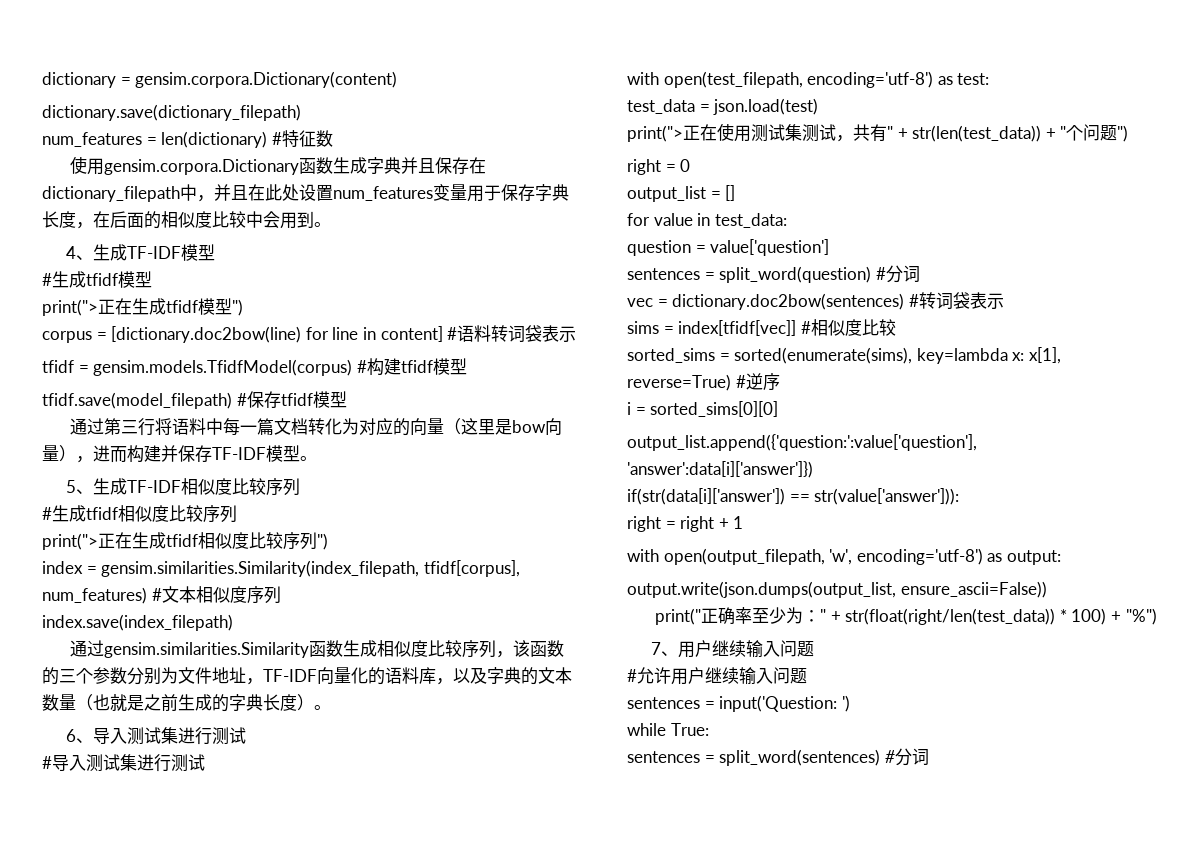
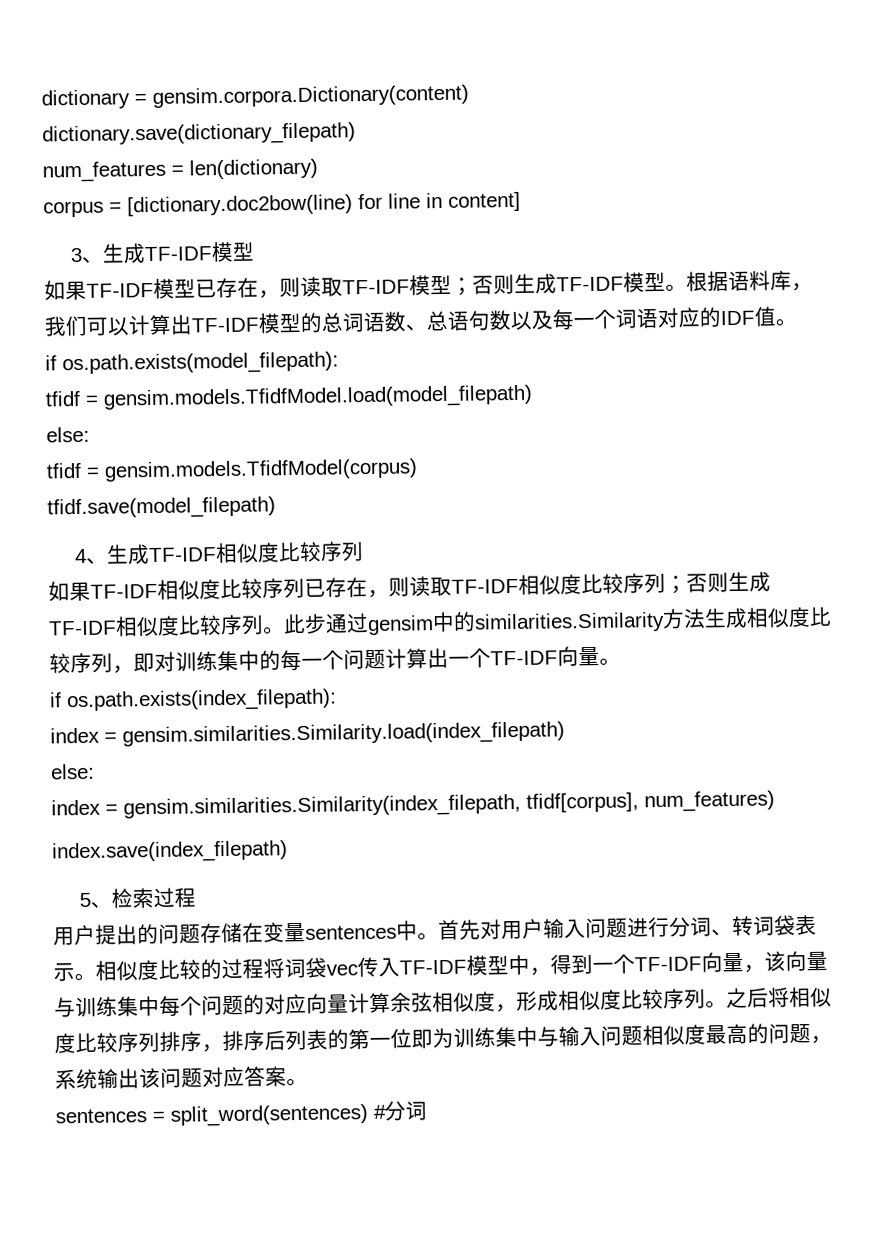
- num_features = len(dictionary) #特征数
- 使用gensim.corpora.Dictionary函数生成字典并且保存在dictionary_filepath中，并且在此处设置num_features变量用于保存字典长度，在后面的相似度比较中会用到。
- 4、生成TF-IDF模型
- #生成tfidf模型
- print(">正在生成tfidf模型")
+ num_features = len(dictionary)
- corpus = [dictionary.doc2bow(line) for line in content] #语料转词袋表示
- tfidf = gensim.models.TfidfModel(corpus) #构建tfidf模型
- tfidf.save(model_filepath) #保存tfidf模型
- 通过第三行将语料中每一篇文档转化为对应的向量（这里是bow向量），进而构建并保存TF-IDF模型。
- 5、生成TF-IDF相似度比较序列
+ corpus = [dictionary.doc2bow(line) for line in content]
+ 3、生成TF-IDF模型
+ 如果TF-IDF模型已存在，则读取TF-IDF模型；否则生成TF-IDF模型。根据语料库，我们可以计算出TF-IDF模型的总词语数、总语句数以及每一个词语对应的IDF值。
+ if os.path.exists(model_filepath):
+ tfidf = gensim.models.TfidfModel.load(model_filepath)
+ else:
+ tfidf = gensim.models.TfidfModel(corpus)
+ tfidf.save(model_filepath)
+ 4、生成TF-IDF相似度比较序列
- #生成tfidf相似度比较序列
- print(">正在生成tfidf相似度比较序列")
- index = gensim.similarities.Similarity(index_filepath, tfidf[corpus], num_features) #文本相似度序列
+ 如果TF-IDF相似度比较序列已存在，则读取TF-IDF相似度比较序列；否则生成TF-IDF相似度比较序列。此步通过gensim中的similarities.Similarity方法生成相似度比较序列，即对训练集中的每一个问题计算出一个TF-IDF向量。
+ if os.path.exists(index_filepath):
+ index = gensim.similarities.Similarity.load(index_filepath)
+ else:
+ index = gensim.similarities.Similarity(index_filepath, tfidf[corpus], num_features)
  index.save(index_filepath)
- 通过gensim.similarities.Similarity函数生成相似度比较序列，该函数的三个参数分别为文件地址，TF-IDF向量化的语料库，以及字典的文本数量（也就是之前生成的字典长度）。
- 6、导入测试集进行测试
- #导入测试集进行测试
- with open(test_filepath, encoding='utf-8') as test:
- test_data = json.load(test)
- print(">正在使用测试集测试，共有" + str(len(test_data)) + "个问题")
- right = 0
- output_list = []
- for value in test_data:
- question = value['question']
- sentences = split_word(question) #分词
- vec = dictionary.doc2bow(sentences) #转词袋表示
- sims = index[tfidf[vec]] #相似度比较
- sorted_sims = sorted(enumerate(sims), key=lambda x: x[1], reverse=True) #逆序
- i = sorted_sims[0][0]
- output_list.append({'question:':value['question'], 'answer':data[i]['answer']})
- if(str(data[i]['answer']) == str(value['answer'])):
- right = right + 1
- with open(output_filepath, 'w', encoding='utf-8') as output:
- output.write(json.dumps(output_list, ensure_ascii=False))
- print("正确率至少为：" + str(float(right/len(test_data)) * 100) + "%")
- 7、用户继续输入问题
- #允许用户继续输入问题
- sentences = input('Question: ')
- while True:
+ 5、检索过程
+ 用户提出的问题存储在变量sentences中。首先对用户输入问题进行分词、转词袋表示。相似度比较的过程将词袋vec传入TF-IDF模型中，得到一个TF-IDF向量，该向量与训练集中每个问题的对应向量计算余弦相似度，形成相似度比较序列。之后将相似度比较序列排序，排序后列表的第一位即为训练集中与输入问题相似度最高的问题，系统输出该问题对应答案。

